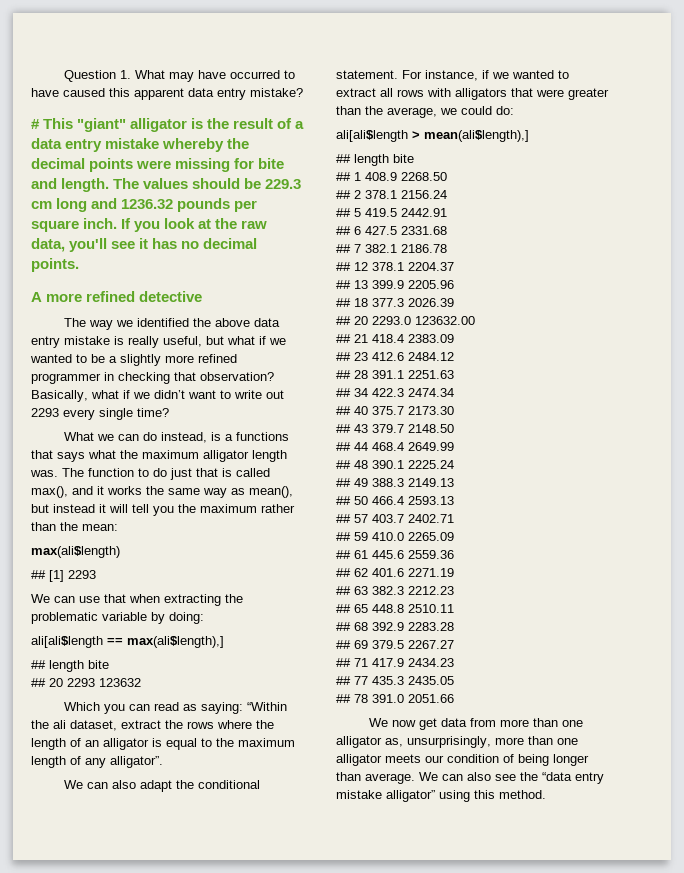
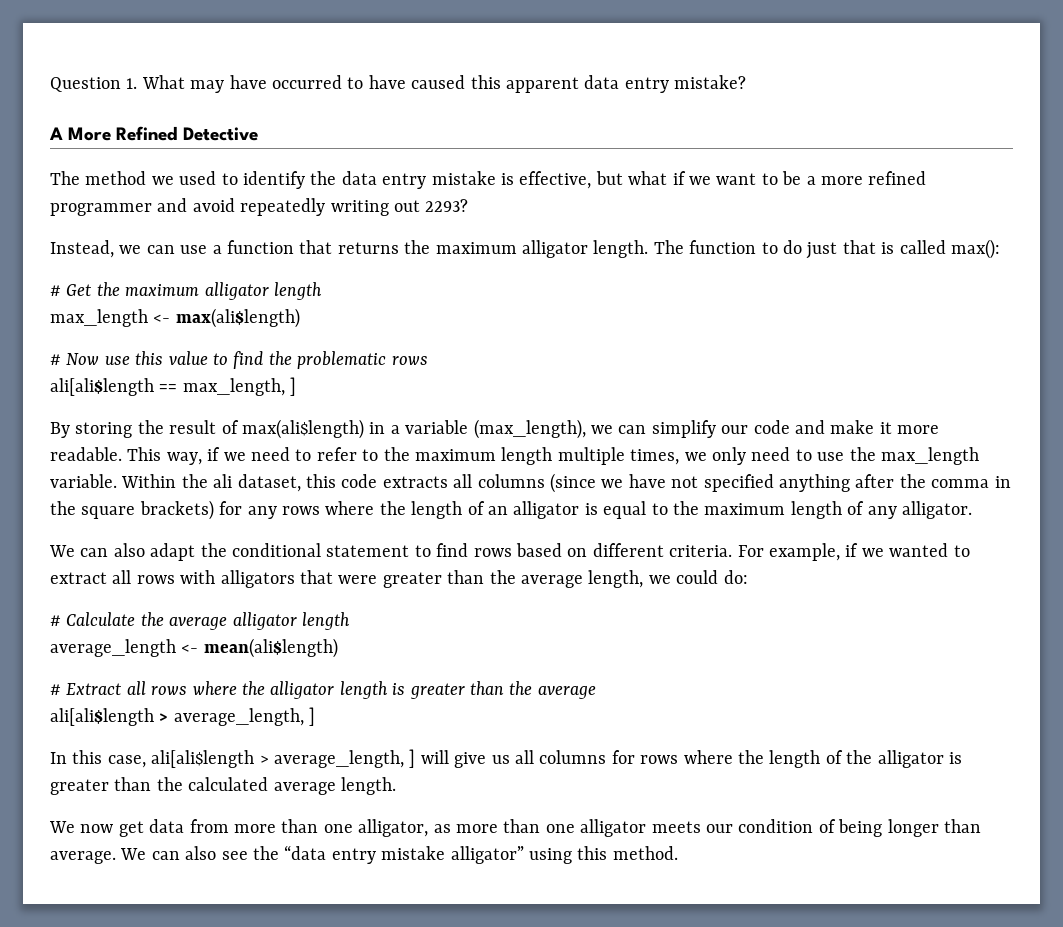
- # This "giant" alligator is the result of a data entry mistake whereby the decimal points were missing for bite and length. The values should be 229.3 cm long and 1236.32 pounds per square inch. If you look at the raw data, you'll see it has no decimal points.
- A more refined detective
- The way we identified the above data entry mistake is really useful, but what if we wanted to be a slightly more refined programmer in checking that observation? Basically, what if we didn’t want to write out 2293 every single time?
- What we can do instead, is a functions that says what the maximum alligator length was.
+ A More Refined Detective
+ The method we used to identify the data entry mistake is effective, but what if we want to be a more refined programmer and avoid repeatedly writing out 2293?
+ Instead, we can use a function that returns the maximum alligator length.
- The function to do just that is called max(), and it works the same way as mean(), but instead it will tell you the maximum rather than the mean:
- max(ali$length)
- ## [1] 2293
- We can use that when extracting the problematic variable by doing:
- ali[ali$length == max(ali$length),]
- ## length bite
- ## 20 2293 123632
- Which you can read as saying: “Within the ali dataset, extract the rows where the length of an alligator is equal to the maximum length of any alligator”.
+ The function to do just that is called max():
+ # Get the maximum alligator length
+ max_length <- max(ali$length)
+ # Now use this value to find the problematic rows
+ ali[ali$length == max_length, ]
+ By storing the result of max(ali$length) in a variable (max_length), we can simplify our code and make it more readable. This way, if we need to refer to the maximum length multiple times, we only need to use the max_length variable. Within the ali dataset, this code extracts all columns (since we have not specified anything after the comma in the square brackets) for any rows where the length of an alligator is equal to the maximum length of any alligator.
- We can also adapt the conditional statement. For instance, if we wanted to extract all rows with alligators that were greater than the average, we could do:
+ We can also adapt the conditional statement to find rows based on different criteria. For example, if we wanted to extract all rows with alligators that were greater than the average length, we could do:
- ali[ali$length > mean(ali$length),]
- ## length bite
- ## 1 408.9 2268.50
- ## 2 378.1 2156.24
- ## 5 419.5 2442.91
- ## 6 427.5 2331.68
- ## 7 382.1 2186.78
- ## 12 378.1 2204.37
- ## 13 399.9 2205.96
- ## 18 377.3 2026.39
- ## 20 2293.0 123632.00
- ## 21 418.4 2383.09
- ## 23 412.6 2484.12
- ## 28 391.1 2251.63
- ## 34 422.3 2474.34
- ## 40 375.7 2173.30
- ## 43 379.7 2148.50
- ## 44 468.4 2649.99
- ## 48 390.1 2225.24
- ## 49 388.3 2149.13
- ## 50 466.4 2593.13
- ## 57 403.7 2402.71
- ## 59 410.0 2265.09
- ## 61 445.6 2559.36
- ## 62 401.6 2271.19
- ## 63 382.3 2212.23
- ## 65 448.8 2510.11
- ## 68 392.9 2283.28
- ## 69 379.5 2267.27
- ## 71 417.9 2434.23
- ## 77 435.3 2435.05
- ## 78 391.0 2051.66
+ # Calculate the average alligator length
+ average_length <- mean(ali$length)
+ # Extract all rows where the alligator length is greater than the average
+ ali[ali$length > average_length, ]
+ In this case, ali[ali$length > average_length, ] will give us all columns for rows where the length of the alligator is greater than the calculated average length.
- We now get data from more than one alligator as, unsurprisingly, more than one alligator meets our condition of being longer than average.
+ We now get data from more than one alligator, as more than one alligator meets our condition of being longer than average.

